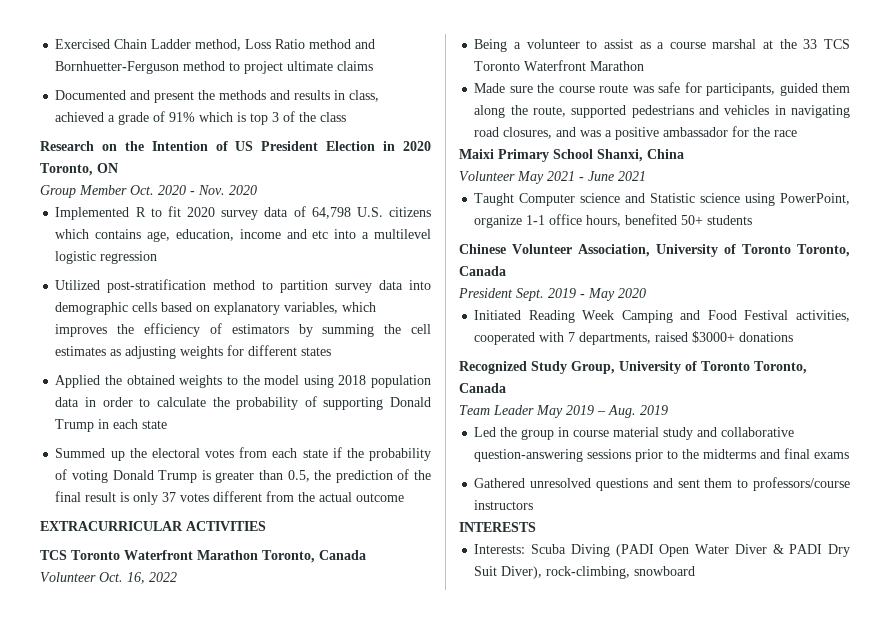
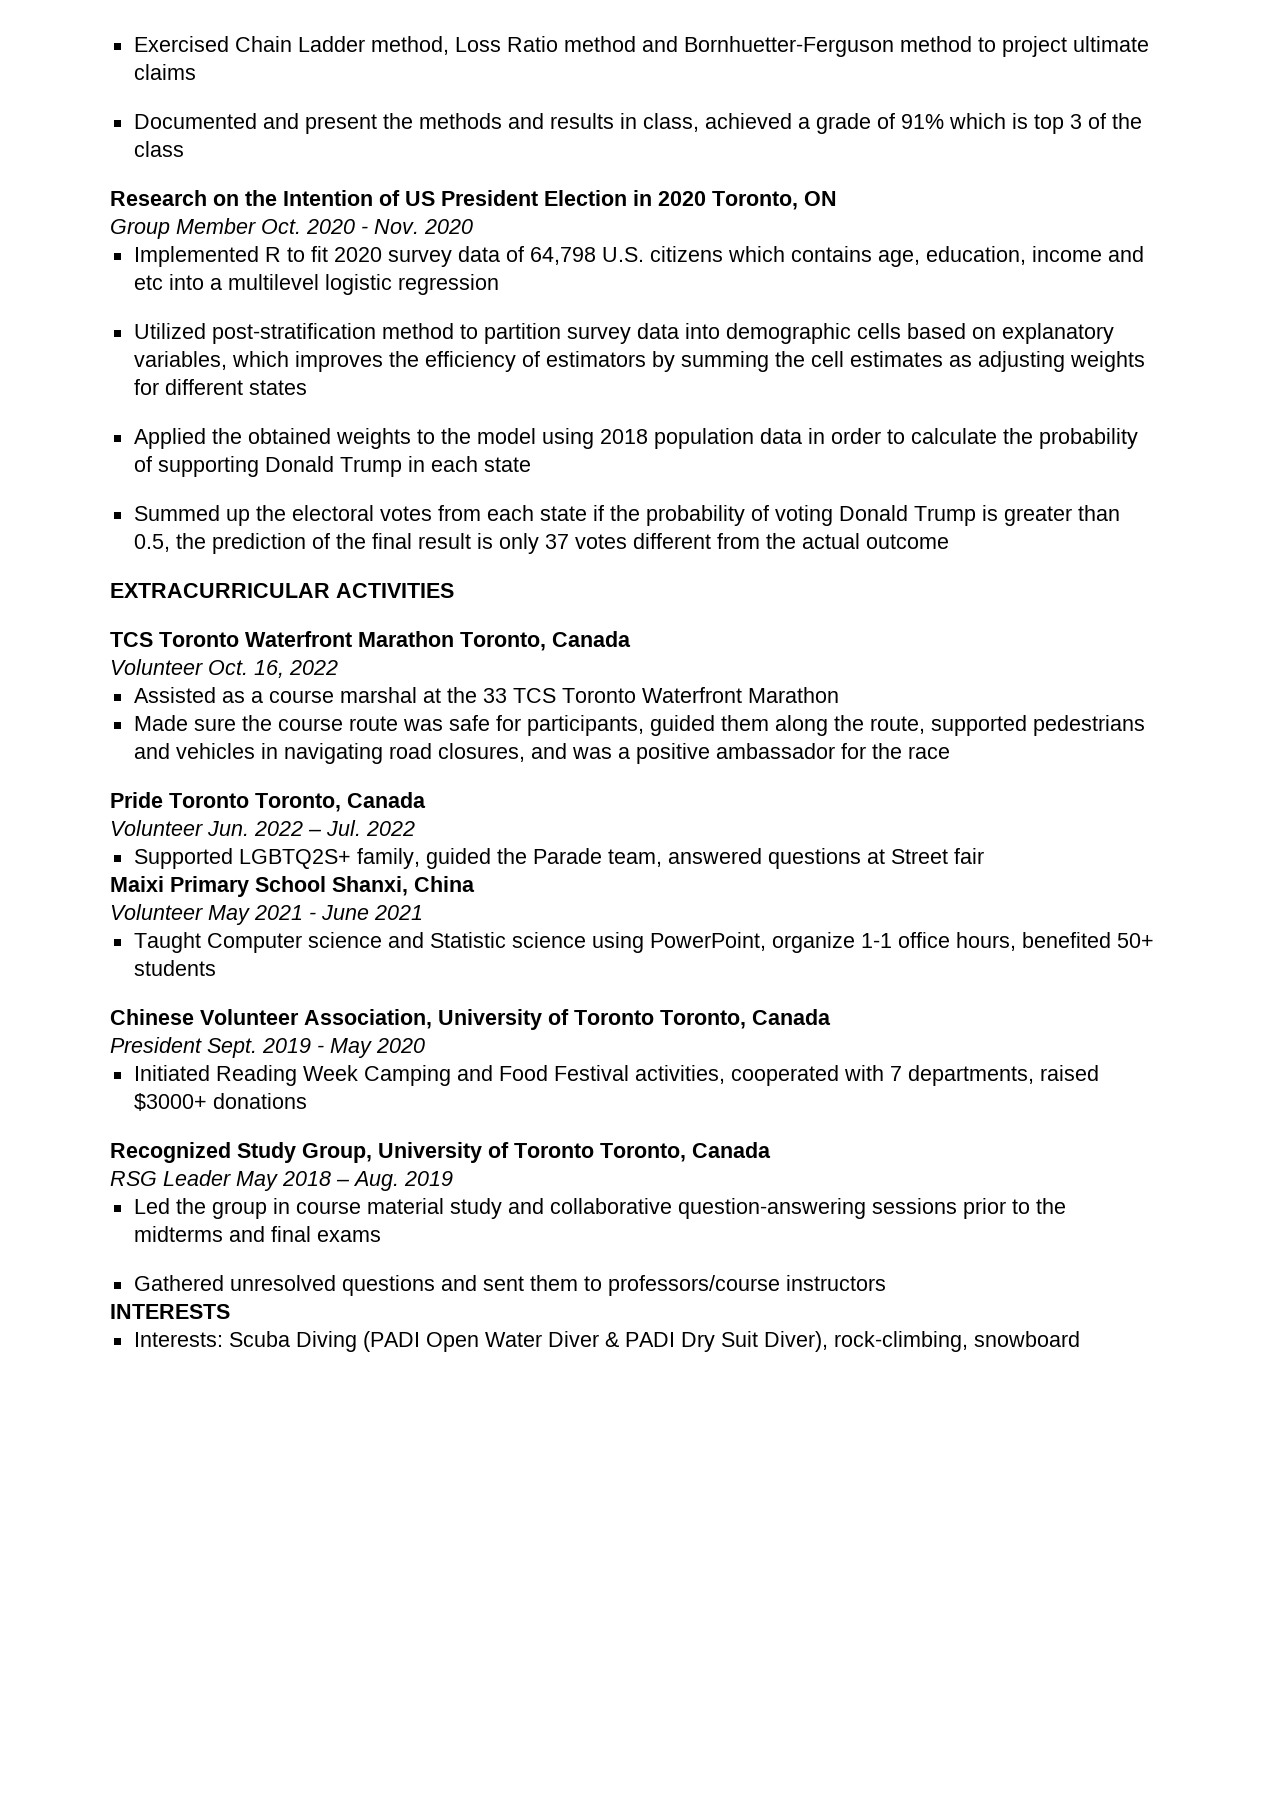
- Being a volunteer to assist as a course marshal at the 33 TCS Toronto Waterfront Marathon
+ Assisted as a course marshal at the 33 TCS Toronto Waterfront Marathon
+ Pride Toronto Toronto, Canada
+ Volunteer Jun. 2022 – Jul. 2022
+ Supported LGBTQ2S+ family, guided the Parade team, answered questions at Street fair
- Team Leader May 2019 – Aug. 2019
+ RSG Leader May 2018 – Aug. 2019

